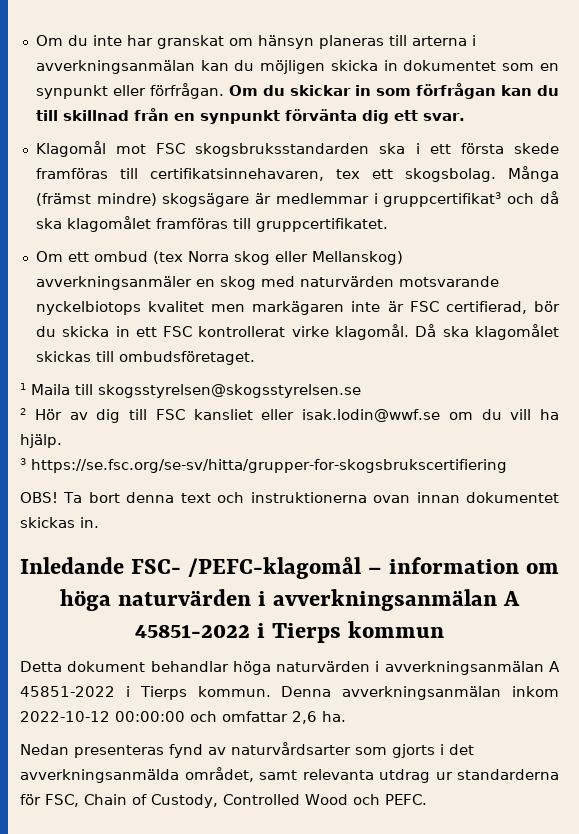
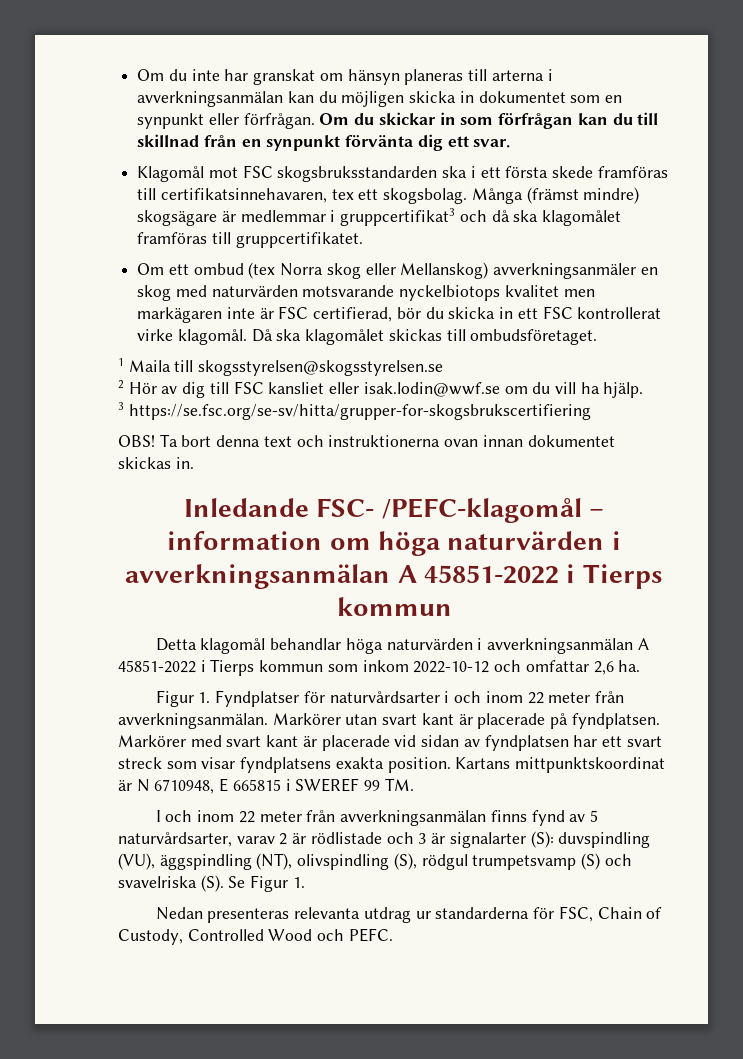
- Detta dokument behandlar höga naturvärden i avverkningsanmälan A 45851-2022 i Tierps kommun. Denna avverkningsanmälan inkom 2022-10-12 00:00:00 och omfattar 2,6 ha.
+ Detta klagomål behandlar höga naturvärden i avverkningsanmälan A 45851-2022 i Tierps kommun som inkom 2022-10-12 och omfattar 2,6 ha.
- Nedan presenteras fynd av naturvårdsarter som gjorts i det avverkningsanmälda området, samt relevanta utdrag ur standarderna för FSC, Chain of Custody, Controlled Wood och PEFC.
+ Figur 1. Fyndplatser för naturvårdsarter i och inom 22 meter från avverkningsanmälan. Markörer utan svart kant är placerade på fyndplatsen. Markörer med svart kant är placerade vid sidan av fyndplatsen har ett svart streck som visar fyndplatsens exakta position. Kartans mittpunktskoordinat är N 6710948, E 665815 i SWEREF 99 TM.
+ I och inom 22 meter från avverkningsanmälan finns fynd av 5 naturvårdsarter, varav 2 är rödlistade och 3 är signalarter (S): duvspindling (VU), äggspindling (NT), olivspindling (S), rödgul trumpetsvamp (S) och svavelriska (S). Se Figur 1.
+ Nedan presenteras relevanta utdrag ur standarderna för FSC, Chain of Custody, Controlled Wood och PEFC.

